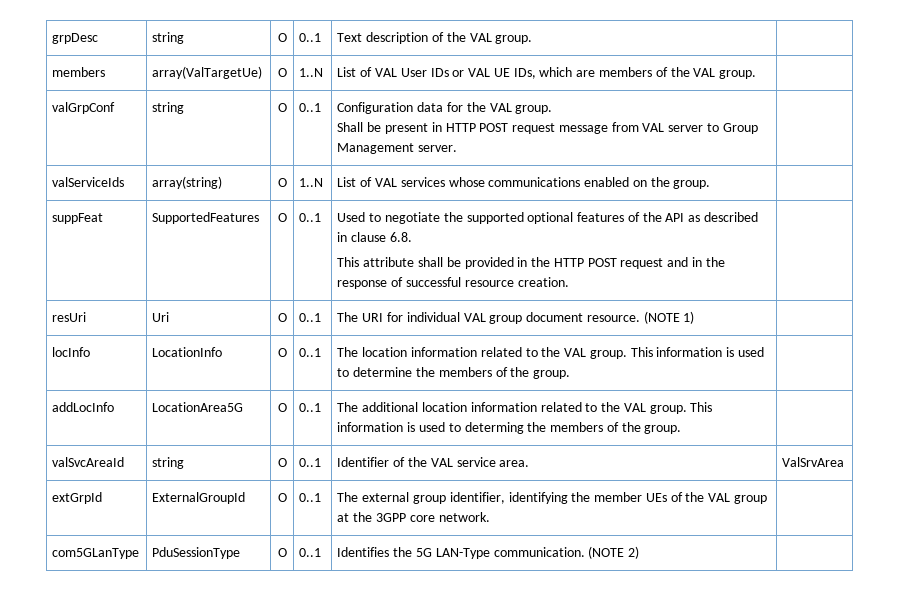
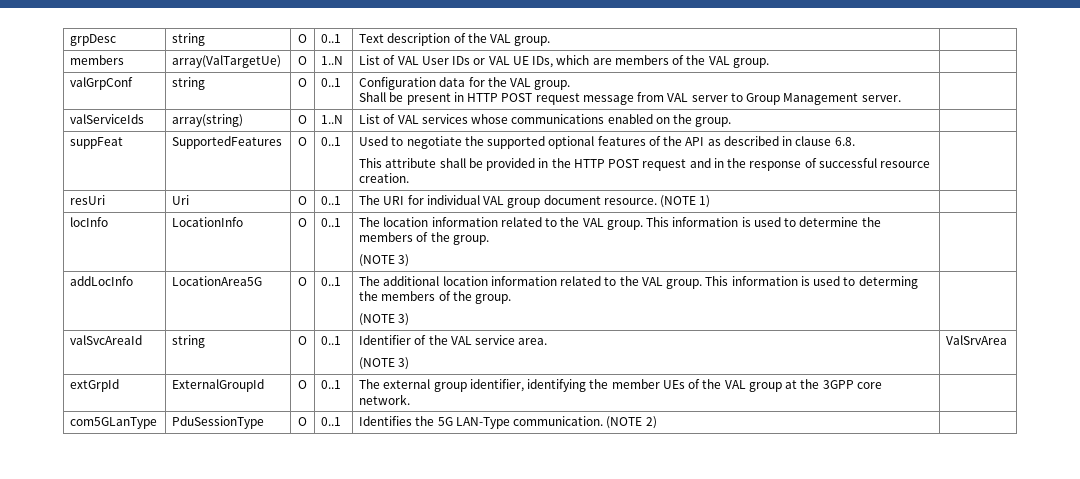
- locInfo | LocationInfo | O | 0..1 | The location information related to the VAL group. This information is used to determine the members of the group. |
+ locInfo | LocationInfo | O | 0..1 | The location information related to the VAL group. This information is used to determine the members of the group.
+ (NOTE 3) |
- addLocInfo | LocationArea5G | O | 0..1 | The additional location information related to the VAL group. This information is used to determing the members of the group. |
+ addLocInfo | LocationArea5G | O | 0..1 | The additional location information related to the VAL group. This information is used to determing the members of the group.
+ (NOTE 3) |
- valSvcAreaId | string | O | 0..1 | Identifier of the VAL service area. | ValSrvArea
+ valSvcAreaId | string | O | 0..1 | Identifier of the VAL service area.
+ (NOTE 3) | ValSrvArea

